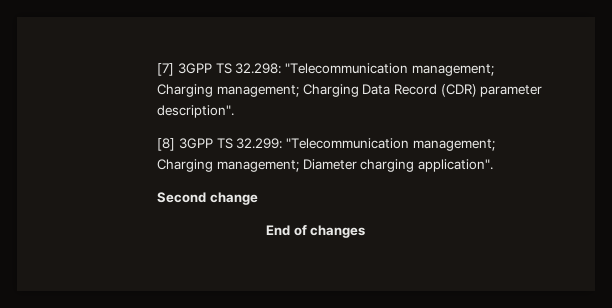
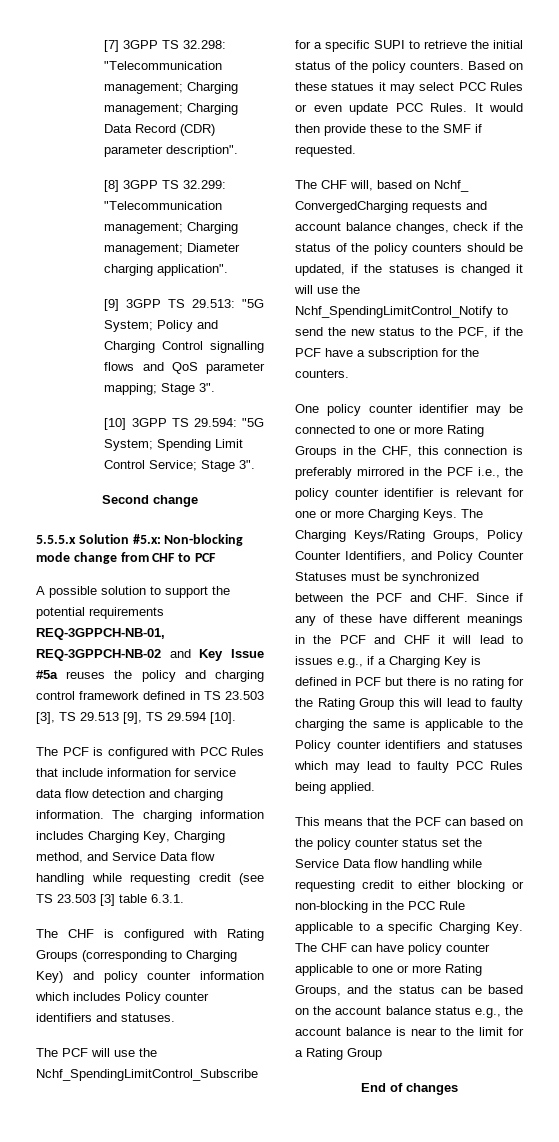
+ [9] 3GPP TS 29.513: "5G System; Policy and Charging Control signalling flows and QoS parameter mapping; Stage 3".
+ [10] 3GPP TS 29.594: "5G System; Spending Limit Control Service; Stage 3".
  Second change
+ 5.5.5.x Solution #5.x: Non-blocking mode change from CHF to PCF
+ A possible solution to support the potential requirements REQ-3GPPCH-NB-01, REQ-3GPPCH-NB-02 and Key Issue #5a reuses the policy and charging control framework defined in TS 23.503 [3], TS 29.513 [9], TS 29.594 [10].
+ The PCF is configured with PCC Rules that include information for service data flow detection and charging information. The charging information includes Charging Key, Charging method, and Service Data flow handling while requesting credit (see TS 23.503 [3] table 6.3.1.
+ The CHF is configured with Rating Groups (corresponding to Charging Key) and policy counter information which includes Policy counter identifiers and statuses.
+ The PCF will use the Nchf_SpendingLimitControl_Subscribe for a specific SUPI to retrieve the initial status of the policy counters. Based on these statues it may select PCC Rules or even update PCC Rules. It would then provide these to the SMF if requested.
+ The CHF will, based on Nchf_ ConvergedCharging requests and account balance changes, check if the status of the policy counters should be updated, if the statuses is changed it will use the Nchf_SpendingLimitControl_Notify to send the new status to the PCF, if the PCF have a subscription for the counters.
+ One policy counter identifier may be connected to one or more Rating Groups in the CHF, this connection is preferably mirrored in the PCF i.e., the policy counter identifier is relevant for one or more Charging Keys. The Charging Keys/Rating Groups, Policy Counter Identifiers, and Policy Counter Statuses must be synchronized between the PCF and CHF. Since if any of these have different meanings in the PCF and CHF it will lead to issues e.g., if a Charging Key is defined in PCF but there is no rating for the Rating Group this will lead to faulty charging the same is applicable to the Policy counter identifiers and statuses which may lead to faulty PCC Rules being applied.
+ This means that the PCF can based on the policy counter status set the Service Data flow handling while requesting credit to either blocking or non-blocking in the PCC Rule applicable to a specific Charging Key. The CHF can have policy counter applicable to one or more Rating Groups, and the status can be based on the account balance status e.g., the account balance is near to the limit for a Rating Group

